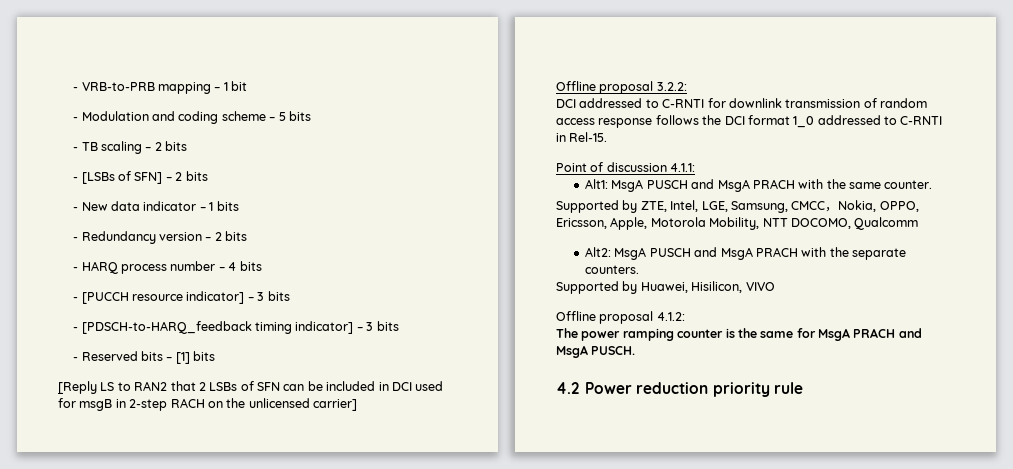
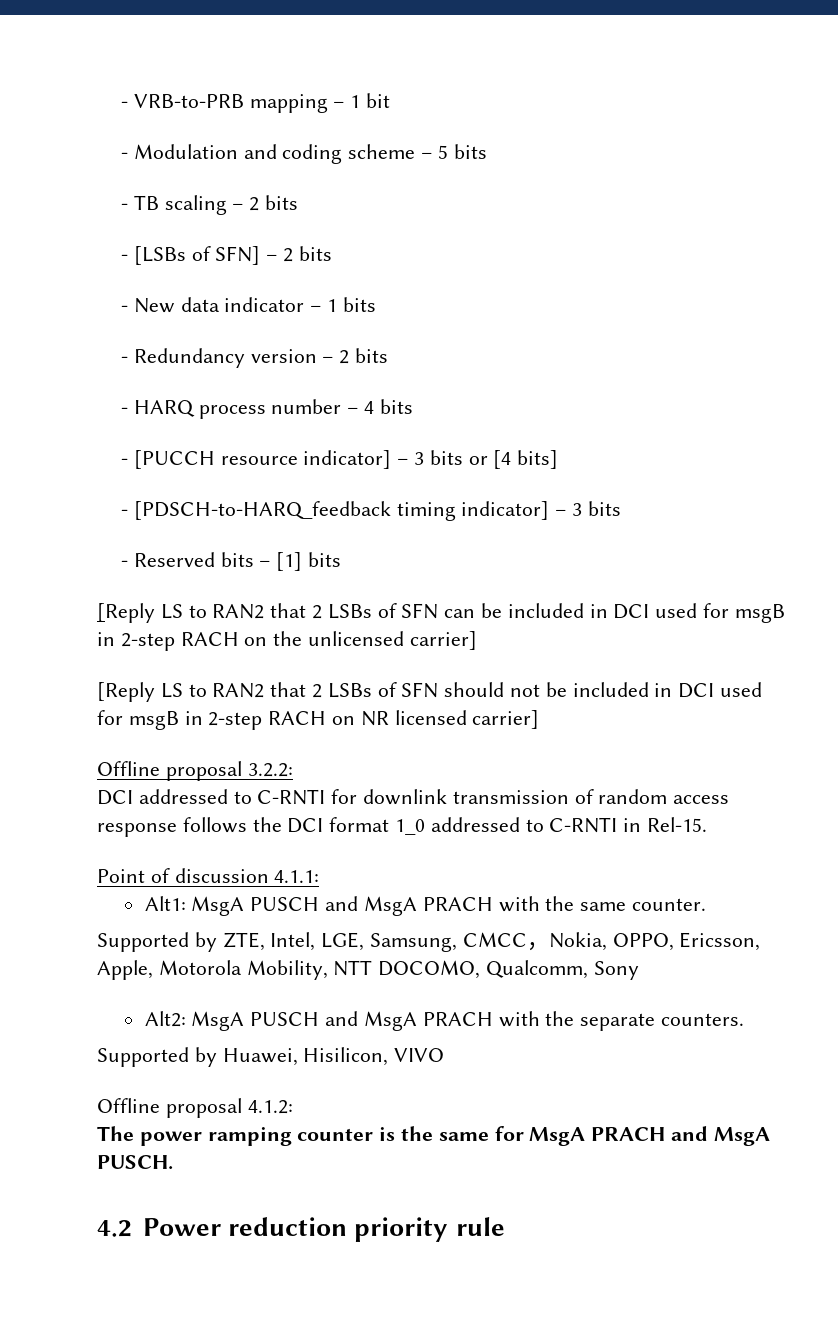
- - [PUCCH resource indicator] – 3 bits
+ - [PUCCH resource indicator] – 3 bits or [4 bits]
+ [Reply LS to RAN2 that 2 LSBs of SFN should not be included in DCI used for msgB in 2-step RACH on NR licensed carrier]
- Supported by ZTE, Intel, LGE, Samsung, CMCC，Nokia, OPPO, Ericsson, Apple, Motorola Mobility, NTT DOCOMO, Qualcomm
+ Supported by ZTE, Intel, LGE, Samsung, CMCC，Nokia, OPPO, Ericsson, Apple, Motorola Mobility, NTT DOCOMO, Qualcomm, Sony

